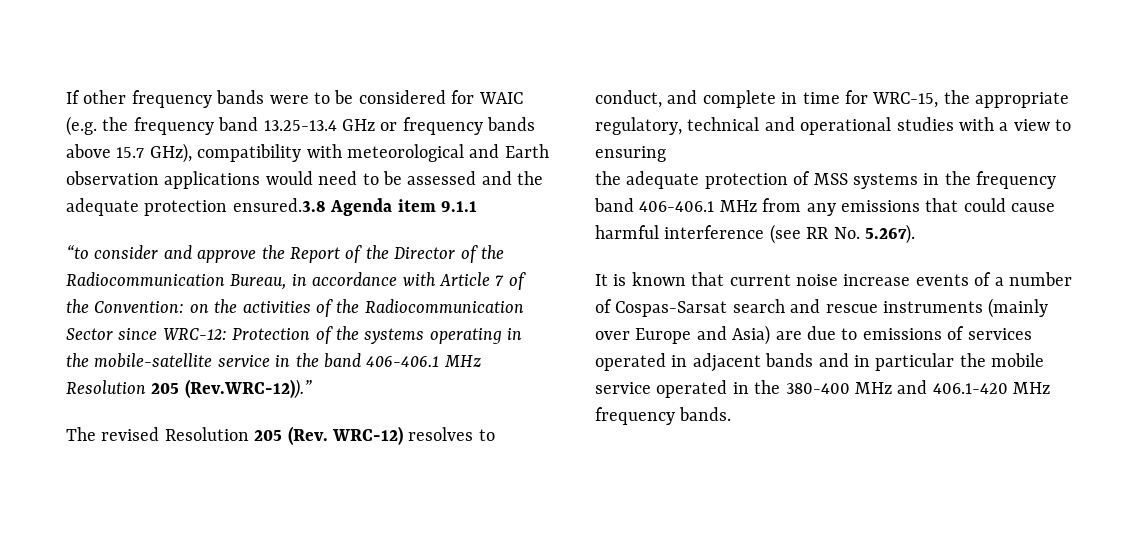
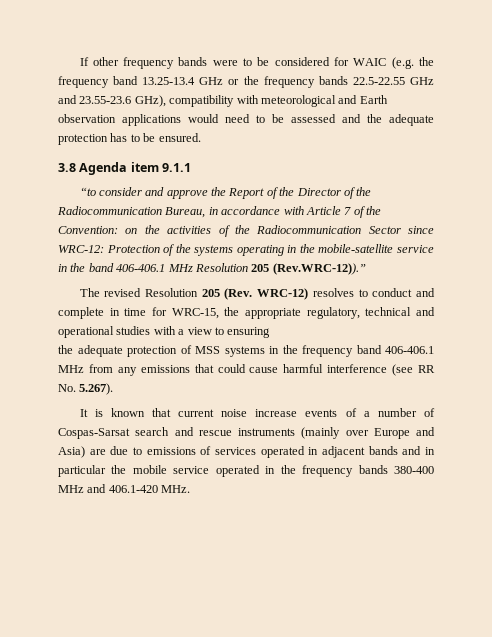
- If other frequency bands were to be considered for WAIC (e.g. the frequency band 13.25-13.4 GHz or frequency bands above 15.7 GHz), compatibility with meteorological and Earth observation applications would need to be assessed and the adequate protection ensured.3.8 Agenda item 9.1.1
+ If other frequency bands were to be considered for WAIC (e.g. the frequency band 13.25-13.4 GHz or the frequency bands 22.5-22.55 GHz and 23.55-23.6 GHz), compatibility with meteorological and Earth observation applications would need to be assessed and the adequate protection has to be ensured.
+ 3.8 Agenda item 9.1.1
- The revised Resolution 205 (Rev. WRC-12) resolves to conduct, and complete in time for WRC-15, the appropriate regulatory, technical and operational studies with a view to ensuring
+ The revised Resolution 205 (Rev. WRC-12) resolves to conduct and complete in time for WRC-15, the appropriate regulatory, technical and operational studies with a view to ensuring
- It is known that current noise increase events of a number of Cospas-Sarsat search and rescue instruments (mainly over Europe and Asia) are due to emissions of services operated in adjacent bands and in particular the mobile service operated in the 380-400 MHz and 406.1-420 MHz frequency bands.
+ It is known that current noise increase events of a number of Cospas-Sarsat search and rescue instruments (mainly over Europe and Asia) are due to emissions of services operated in adjacent bands and in particular the mobile service operated in the frequency bands 380-400 MHz and 406.1-420 MHz.

